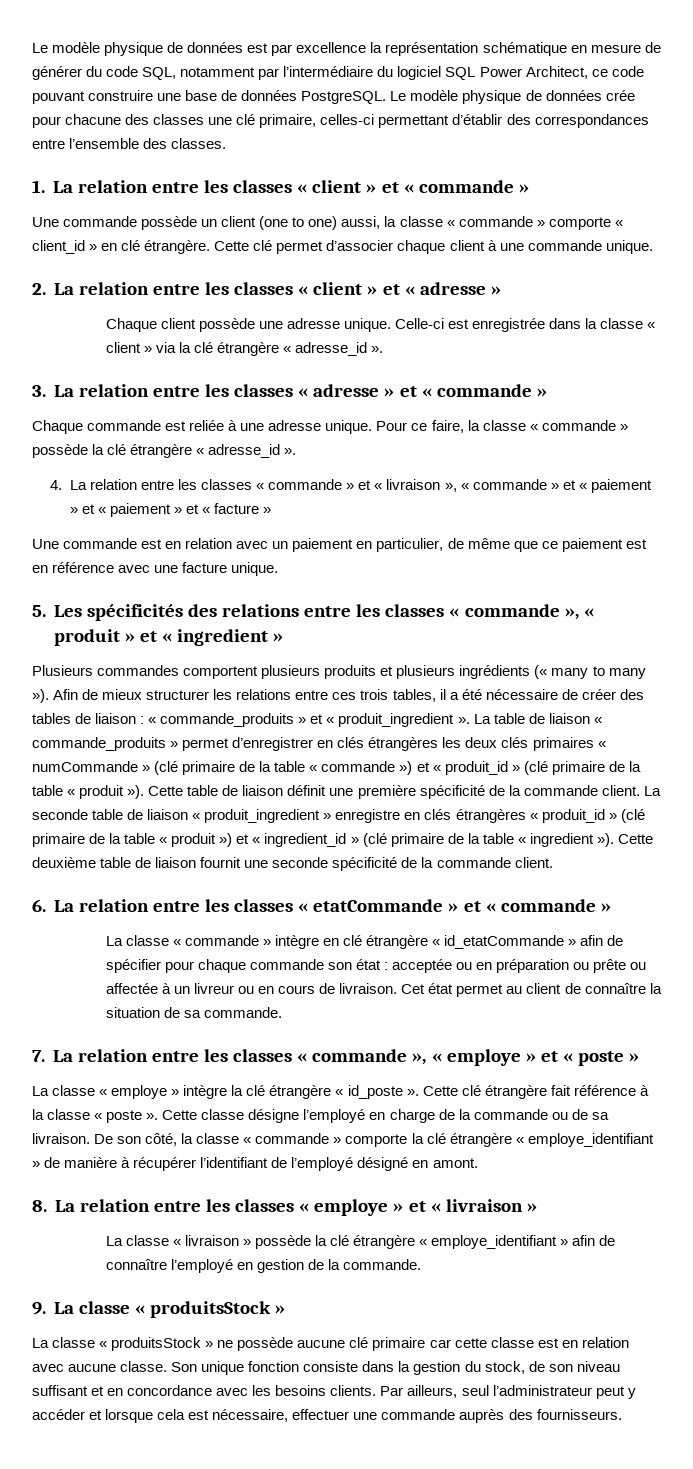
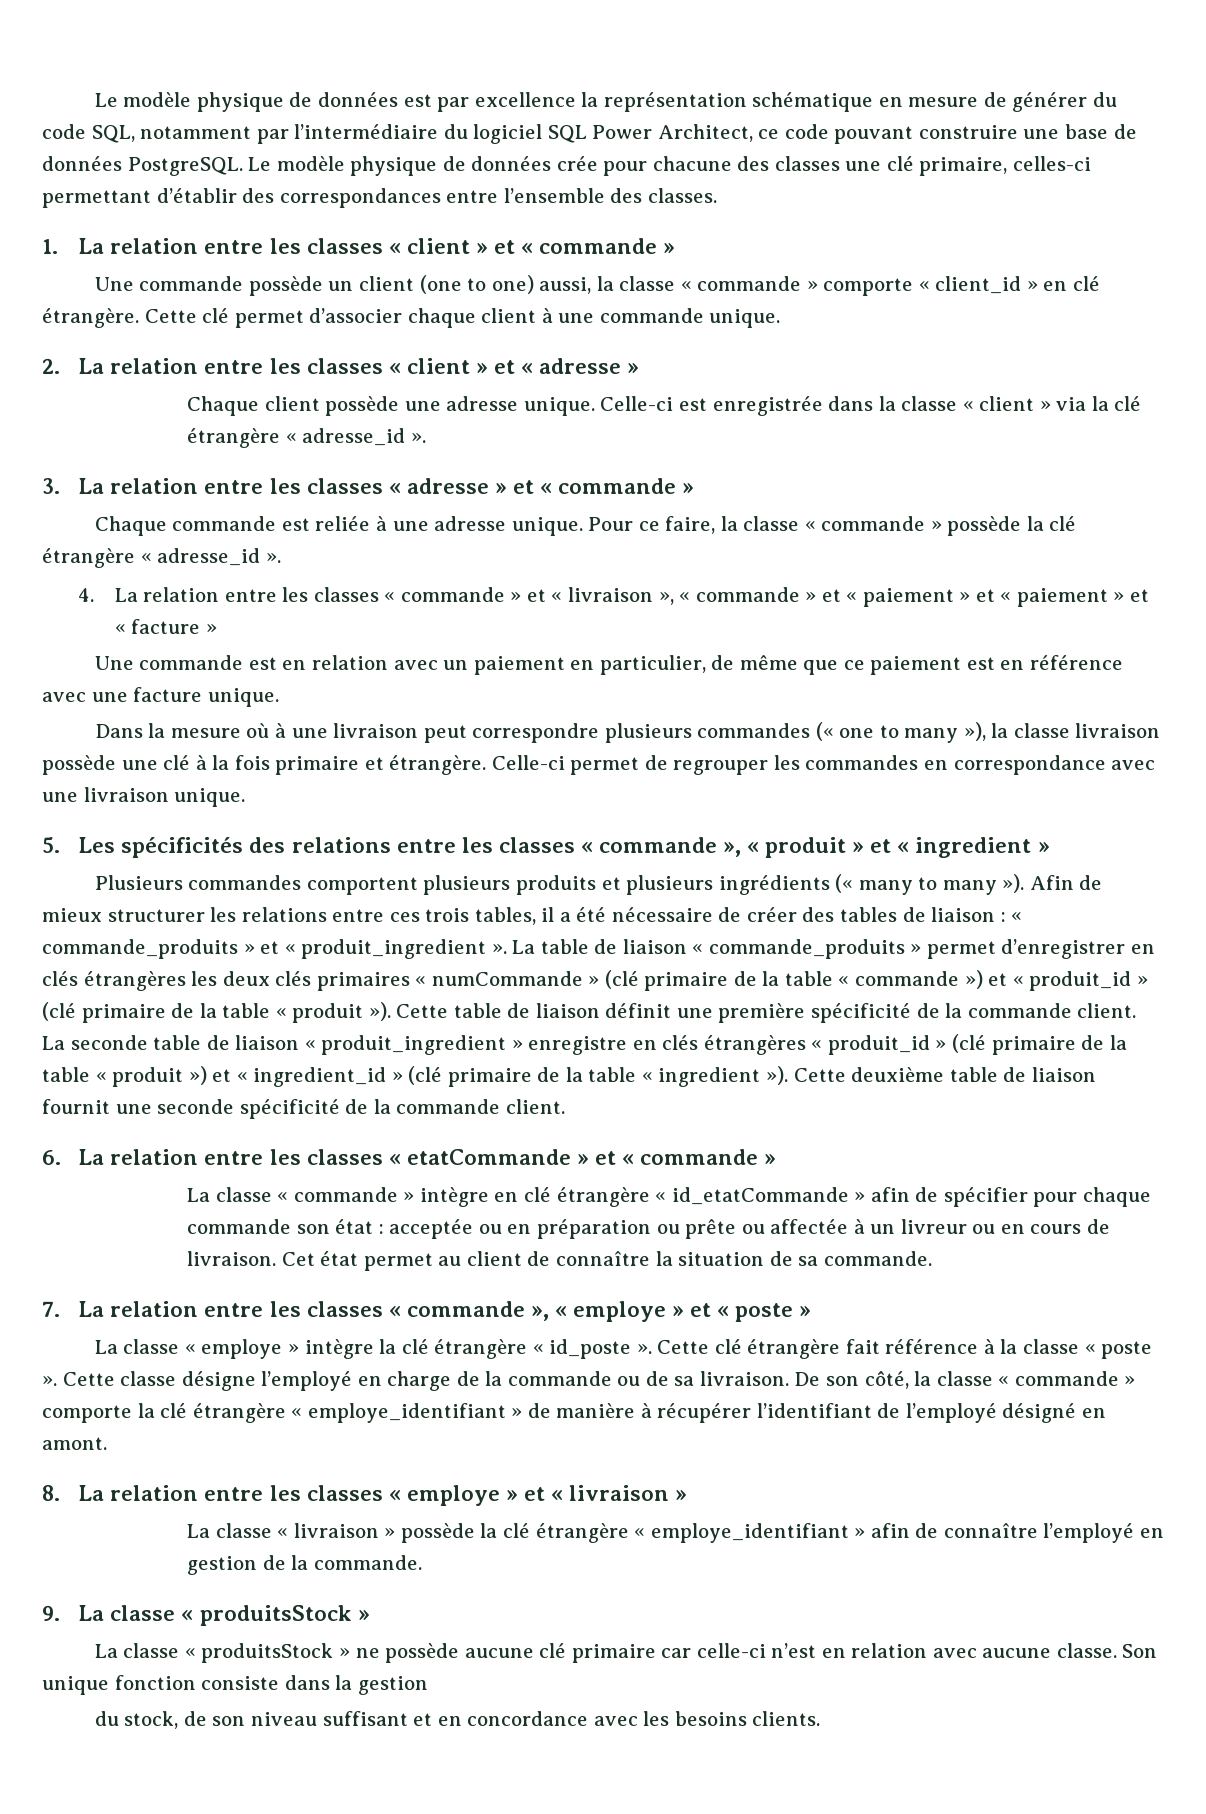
+ Dans la mesure où à une livraison peut correspondre plusieurs commandes (« one to many »), la classe livraison possède une clé à la fois primaire et étrangère. Celle-ci permet de regrouper les commandes en correspondance avec une livraison unique.
- La classe « produitsStock » ne possède aucune clé primaire car cette classe est en relation avec aucune classe.
+ La classe « produitsStock » ne possède aucune clé primaire car celle-ci n’est en relation avec aucune classe.
- Son unique fonction consiste dans la gestion du stock, de son niveau suffisant et en concordance avec les besoins clients. Par ailleurs, seul l’administrateur peut y accéder et lorsque cela est nécessaire, effectuer une commande auprès des fournisseurs.
+ Son unique fonction consiste dans la gestion
+ du stock, de son niveau suffisant et en concordance avec les besoins clients.

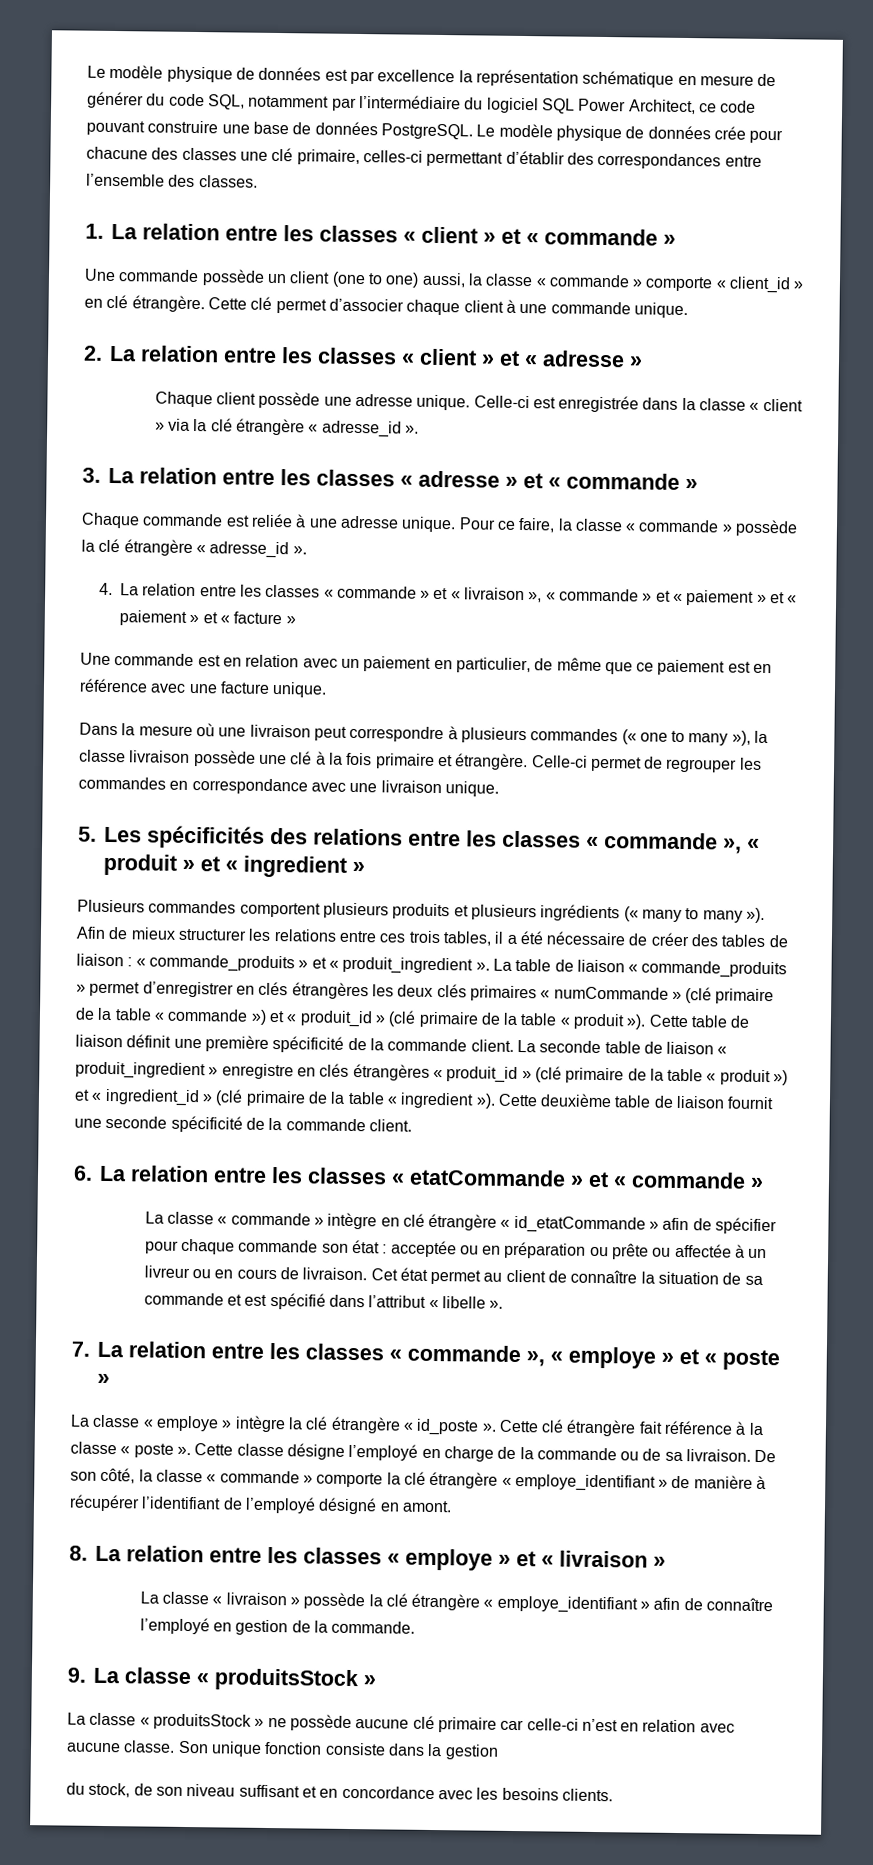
- Dans la mesure où à une livraison peut correspondre plusieurs commandes (« one to many »), la classe livraison possède une clé à la fois primaire et étrangère.
+ Dans la mesure où une livraison peut correspondre à plusieurs commandes (« one to many »), la classe livraison possède une clé à la fois primaire et étrangère.
- Cet état permet au client de connaître la situation de sa commande.
+ Cet état permet au client de connaître la situation de sa commande et est spécifié dans l’attribut « libelle ».

